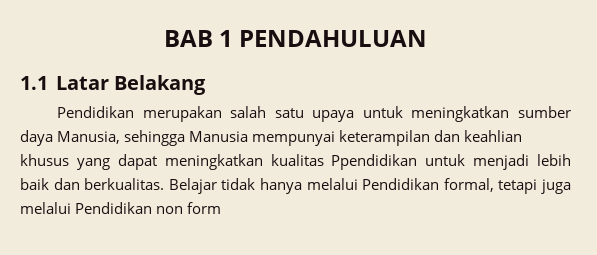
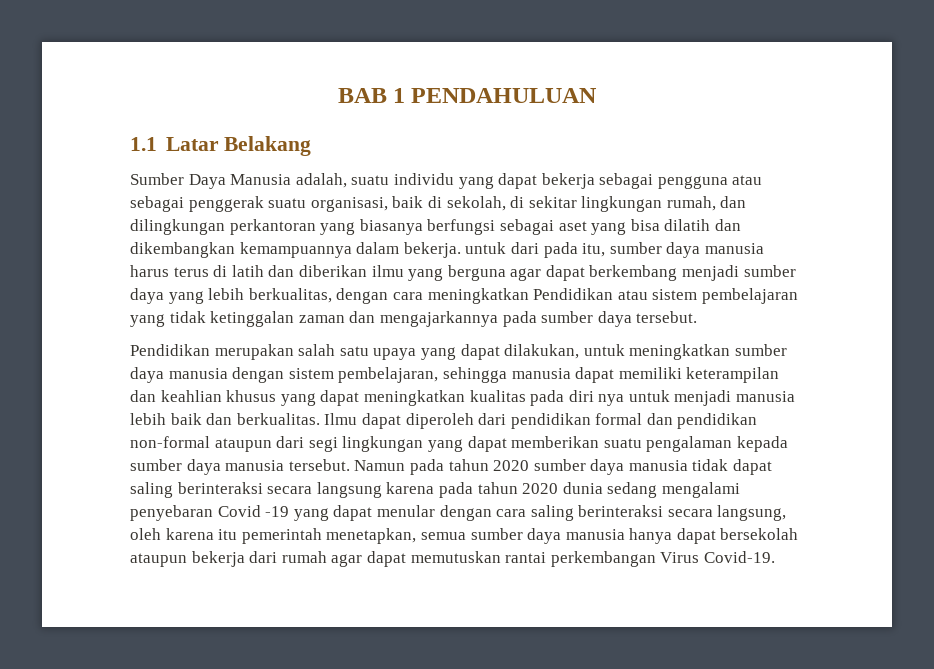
+ Sumber Daya Manusia adalah, suatu individu yang dapat bekerja sebagai pengguna atau sebagai penggerak suatu organisasi, baik di sekolah, di sekitar lingkungan rumah, dan dilingkungan perkantoran yang biasanya berfungsi sebagai aset yang bisa dilatih dan dikembangkan kemampuannya dalam bekerja. untuk dari pada itu, sumber daya manusia harus terus di latih dan diberikan ilmu yang berguna agar dapat berkembang menjadi sumber daya yang lebih berkualitas, dengan cara meningkatkan Pendidikan atau sistem pembelajaran yang tidak ketinggalan zaman dan mengajarkannya pada sumber daya tersebut.
- Pendidikan merupakan salah satu upaya untuk meningkatkan sumber daya Manusia, sehingga Manusia mempunyai keterampilan dan keahlian khusus yang dapat meningkatkan kualitas Ppendidikan untuk menjadi lebih baik dan berkualitas.
+ Pendidikan merupakan salah satu upaya yang dapat dilakukan, untuk meningkatkan sumber daya manusia dengan sistem pembelajaran, sehingga manusia dapat memiliki keterampilan dan keahlian khusus yang dapat meningkatkan kualitas pada diri nya untuk menjadi manusia lebih baik dan berkualitas.
- Belajar tidak hanya melalui Pendidikan formal, tetapi juga melalui Pendidikan non form
+ Ilmu dapat diperoleh dari pendidikan formal dan pendidikan non-formal ataupun dari segi lingkungan yang dapat memberikan suatu pengalaman kepada sumber daya manusia tersebut. Namun pada tahun 2020 sumber daya manusia tidak dapat saling berinteraksi secara langsung karena pada tahun 2020 dunia sedang mengalami penyebaran Covid -19 yang dapat menular dengan cara saling berinteraksi secara langsung, oleh karena itu pemerintah menetapkan, semua sumber daya manusia hanya dapat bersekolah ataupun bekerja dari rumah agar dapat memutuskan rantai perkembangan Virus Covid-19.

